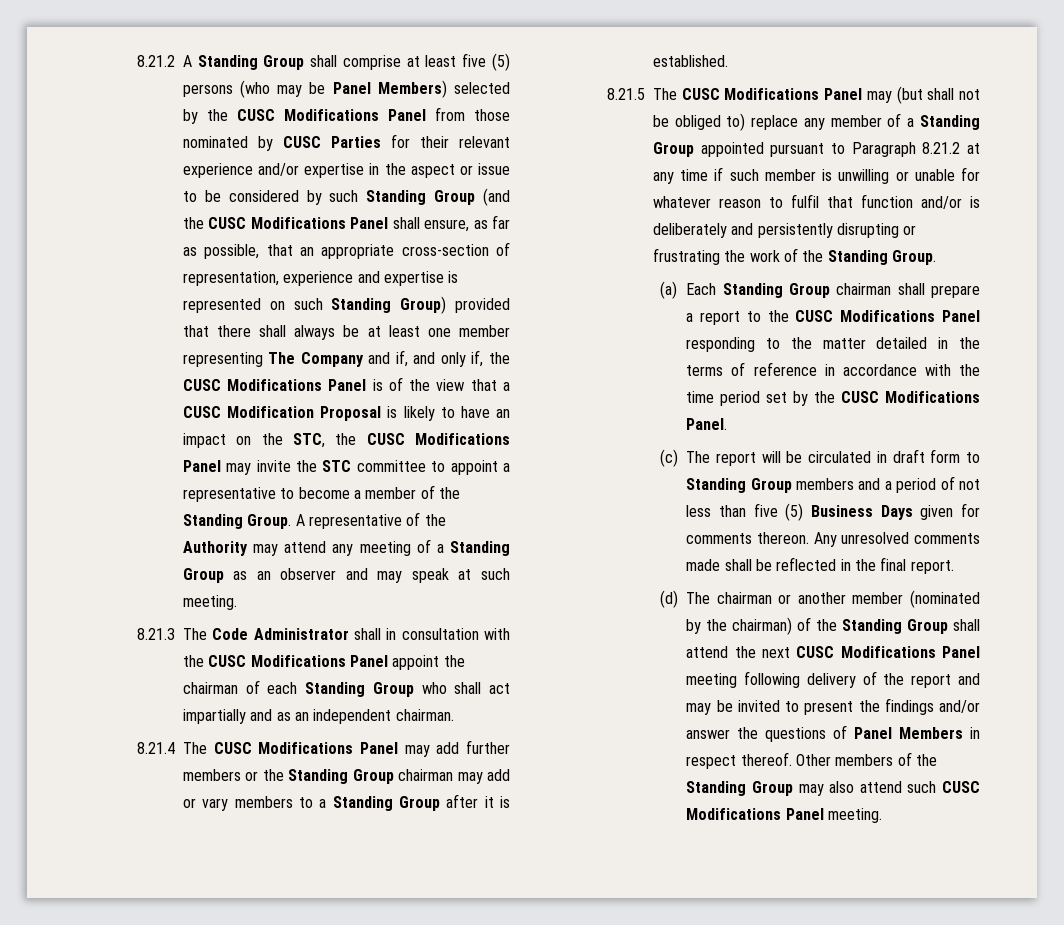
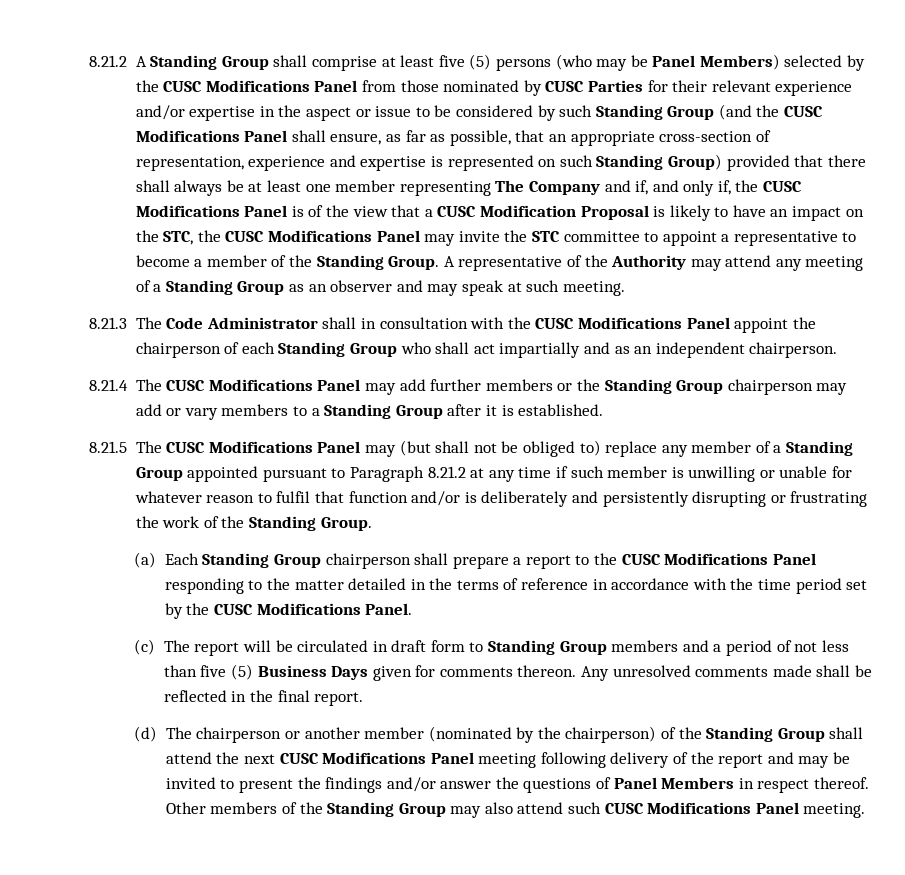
- 8.21.3 The Code Administrator shall in consultation with the CUSC Modifications Panel appoint the chairman of each Standing Group who shall act impartially and as an independent chairman.
+ 8.21.3 The Code Administrator shall in consultation with the CUSC Modifications Panel appoint the chairperson of each Standing Group who shall act impartially and as an independent chairperson.
- 8.21.4 The CUSC Modifications Panel may add further members or the Standing Group chairman may add or vary members to a Standing Group after it is established.
+ 8.21.4 The CUSC Modifications Panel may add further members or the Standing Group chairperson may add or vary members to a Standing Group after it is established.
- (a) Each Standing Group chairman shall prepare a report to the CUSC Modifications Panel responding to the matter detailed in the terms of reference in accordance with the time period set by the CUSC Modifications Panel.
+ (a) Each Standing Group chairperson shall prepare a report to the CUSC Modifications Panel responding to the matter detailed in the terms of reference in accordance with the time period set by the CUSC Modifications Panel.
- (d) The chairman or another member (nominated by the chairman) of the Standing Group shall attend the next CUSC Modifications Panel meeting following delivery of the report and may be invited to present the findings and/or answer the questions of Panel Members in respect thereof.
+ (d) The chairperson or another member (nominated by the chairperson) of the Standing Group shall attend the next CUSC Modifications Panel meeting following delivery of the report and may be invited to present the findings and/or answer the questions of Panel Members in respect thereof.

